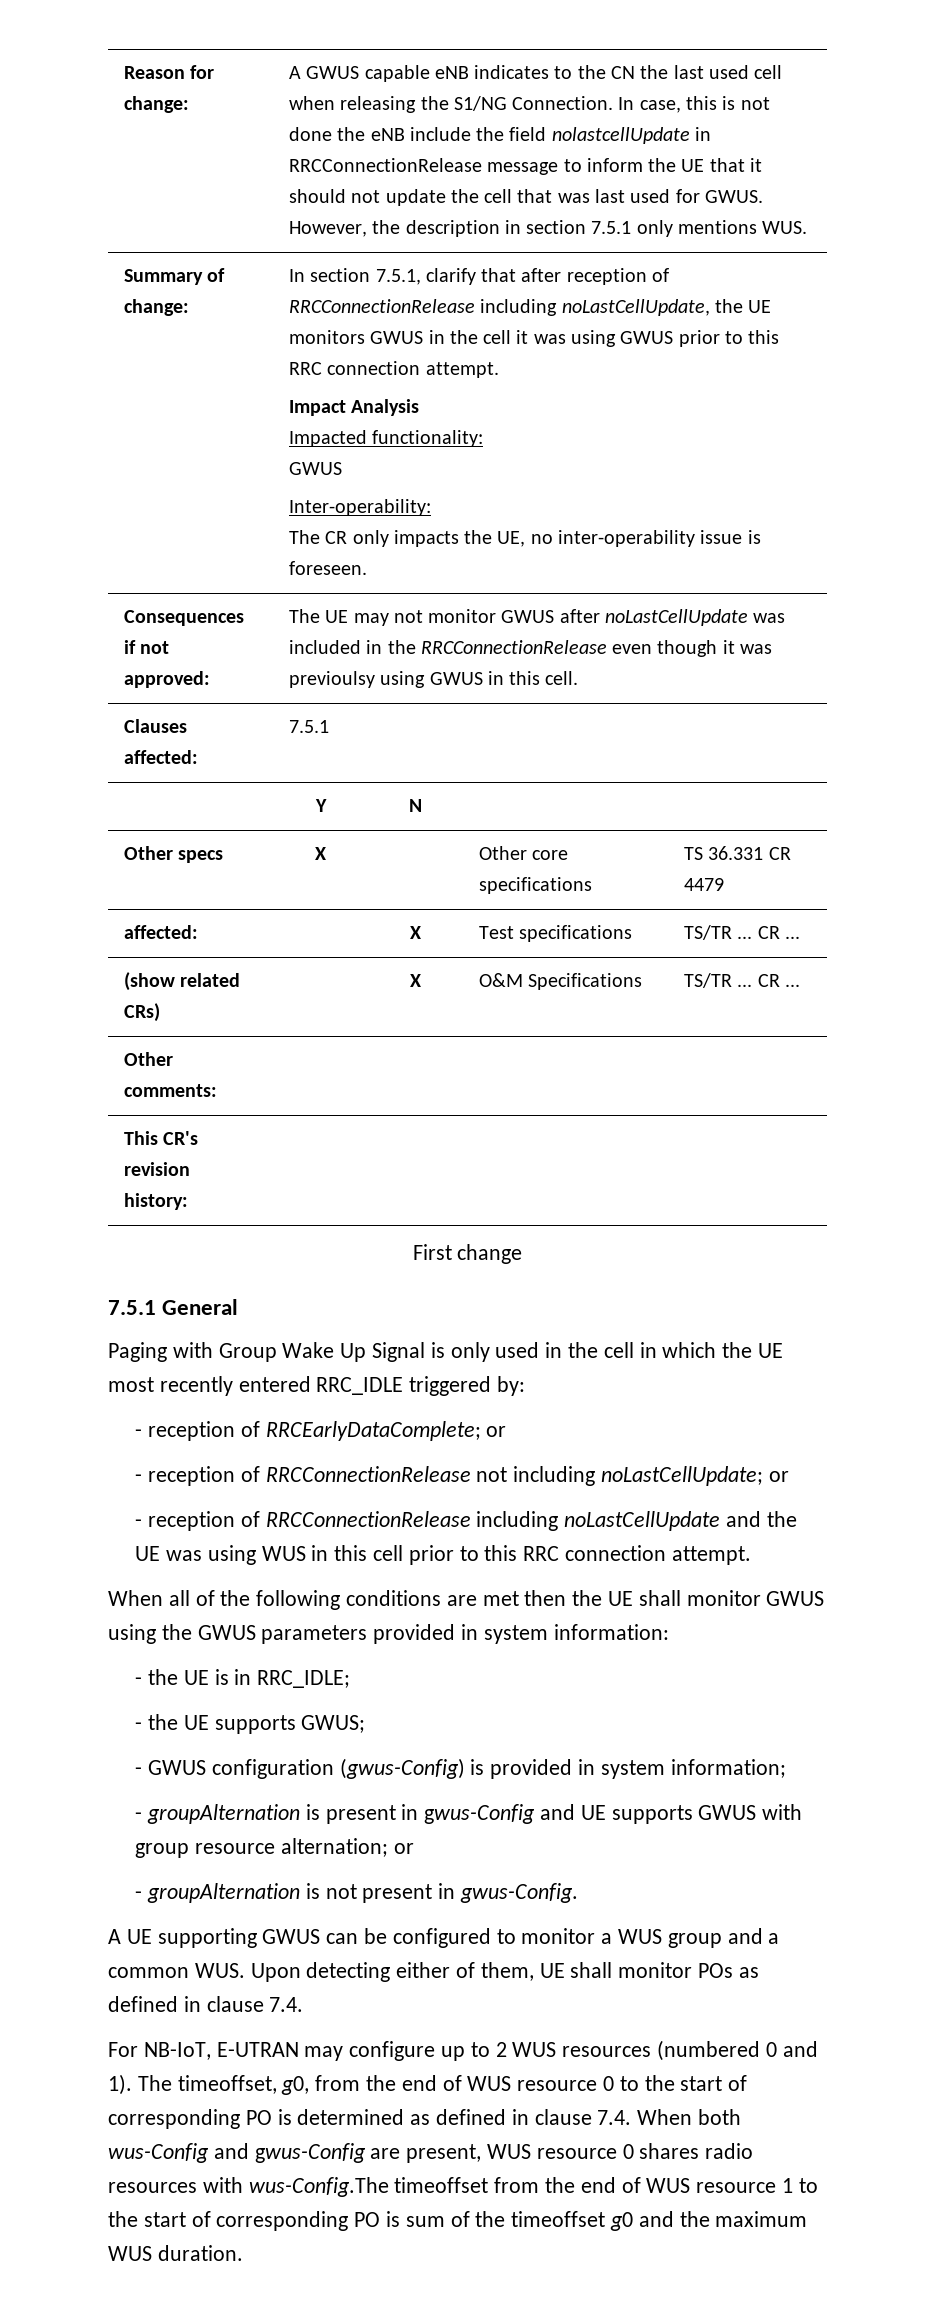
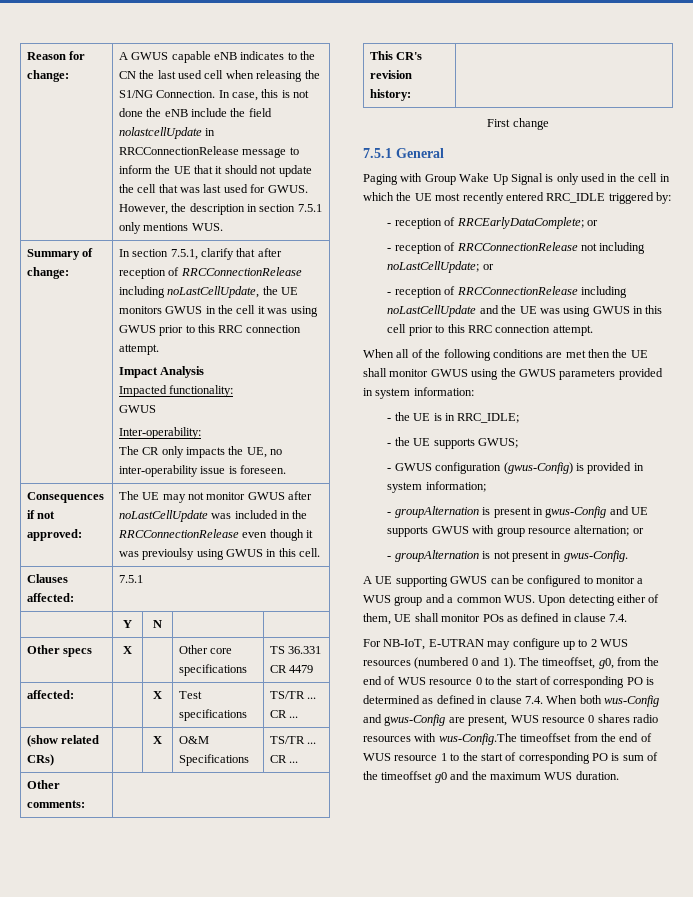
- - reception of RRCConnectionRelease including noLastCellUpdate and the UE was using WUS in this cell prior to this RRC connection attempt.
+ - reception of RRCConnectionRelease including noLastCellUpdate and the UE was using GWUS in this cell prior to this RRC connection attempt.

